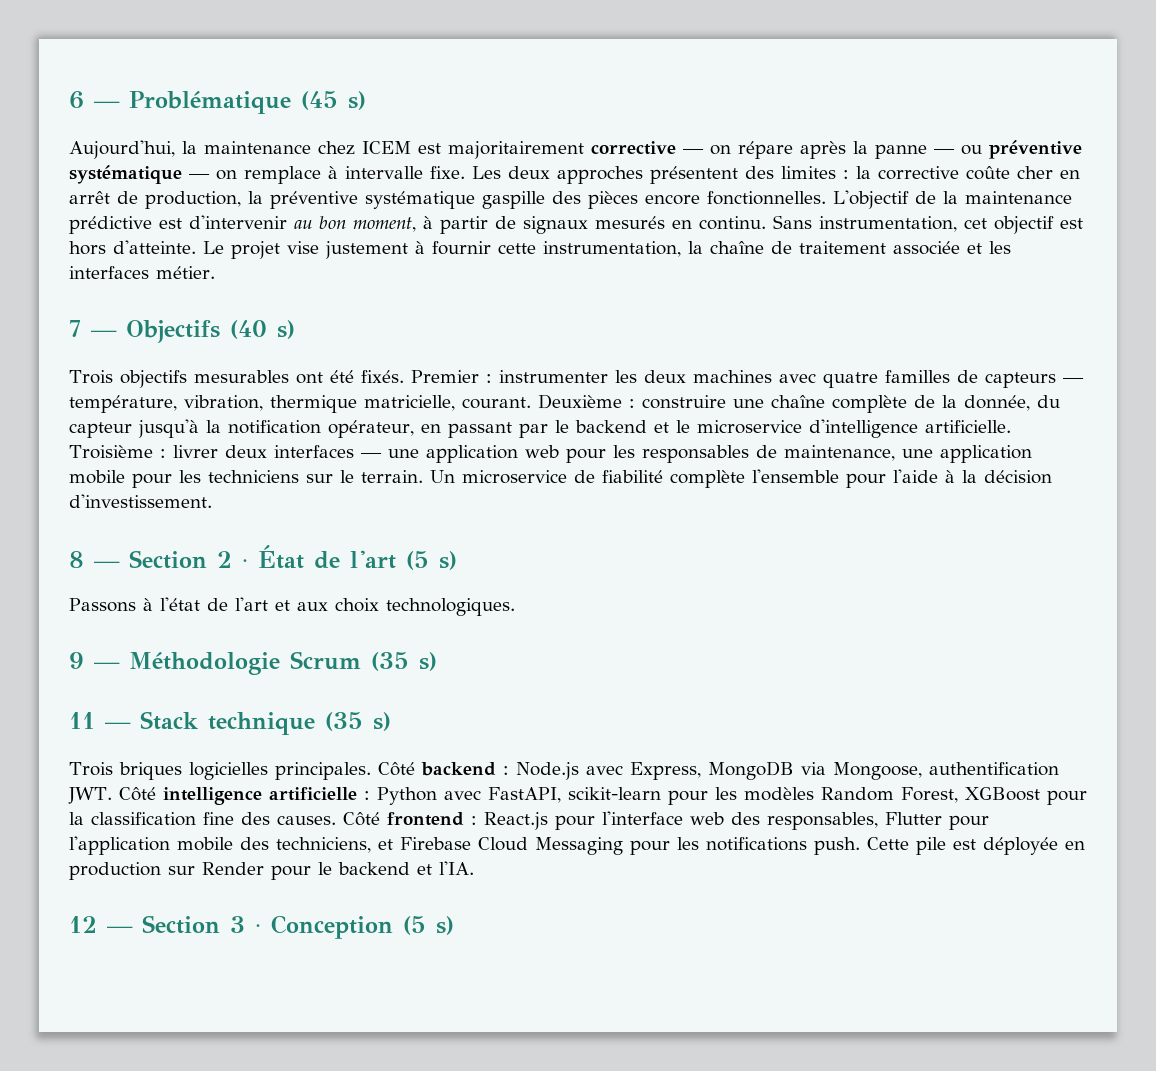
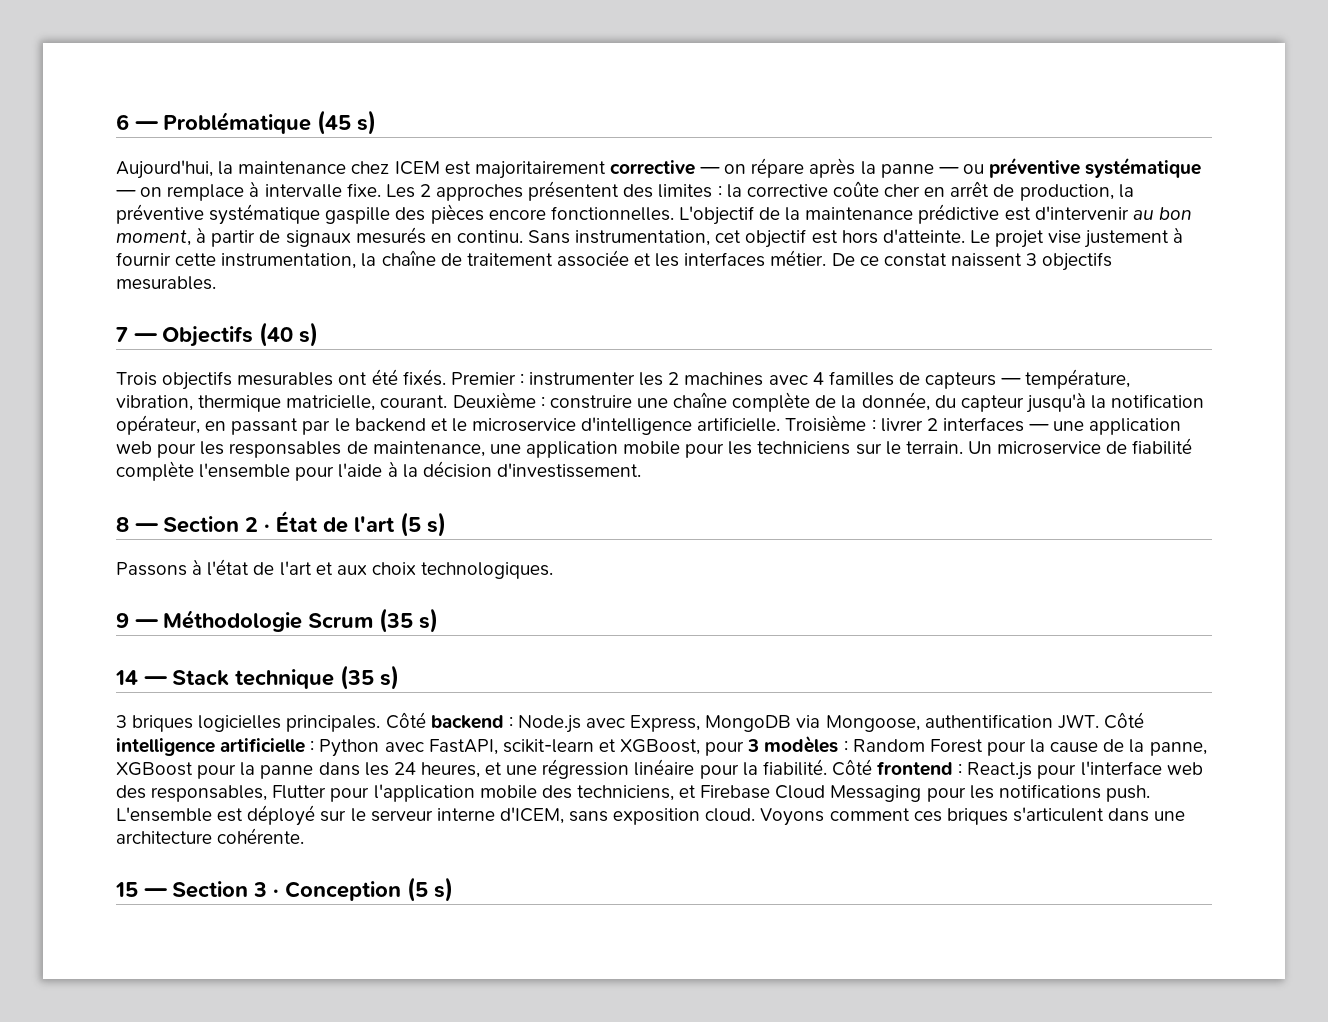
- Les deux approches présentent des limites : la corrective coûte cher en arrêt de production, la préventive systématique gaspille des pièces encore fonctionnelles.
+ Les 2 approches présentent des limites : la corrective coûte cher en arrêt de production, la préventive systématique gaspille des pièces encore fonctionnelles.
+ De ce constat naissent 3 objectifs mesurables.
- Premier : instrumenter les deux machines avec quatre familles de capteurs — température, vibration, thermique matricielle, courant.
+ Premier : instrumenter les 2 machines avec 4 familles de capteurs — température, vibration, thermique matricielle, courant.
- Troisième : livrer deux interfaces — une application web pour les responsables de maintenance, une application mobile pour les techniciens sur le terrain.
+ Troisième : livrer 2 interfaces — une application web pour les responsables de maintenance, une application mobile pour les techniciens sur le terrain.
- 11 — Stack technique (35 s)
+ 14 — Stack technique (35 s)
- Trois briques logicielles principales.
+ 3 briques logicielles principales.
- Côté backend : Node.js avec Express, MongoDB via Mongoose, authentification JWT. Côté intelligence artificielle : Python avec FastAPI, scikit-learn pour les modèles Random Forest, XGBoost pour la classification fine des causes.
+ Côté backend : Node.js avec Express, MongoDB via Mongoose, authentification JWT. Côté intelligence artificielle : Python avec FastAPI, scikit-learn et XGBoost, pour 3 modèles : Random Forest pour la cause de la panne, XGBoost pour la panne dans les 24 heures, et une régression linéaire pour la fiabilité.
- Cette pile est déployée en production sur Render pour le backend et l'IA.
- 12 — Section 3 · Conception (5 s)
+ L'ensemble est déployé sur le serveur interne d'ICEM, sans exposition cloud. Voyons comment ces briques s'articulent dans une architecture cohérente.
+ 15 — Section 3 · Conception (5 s)

